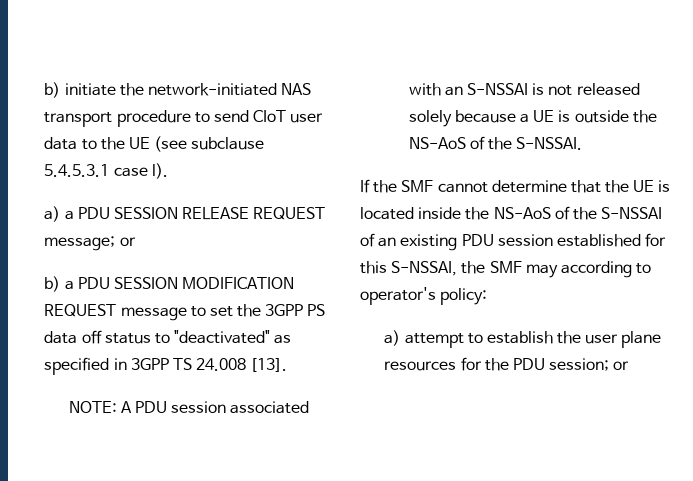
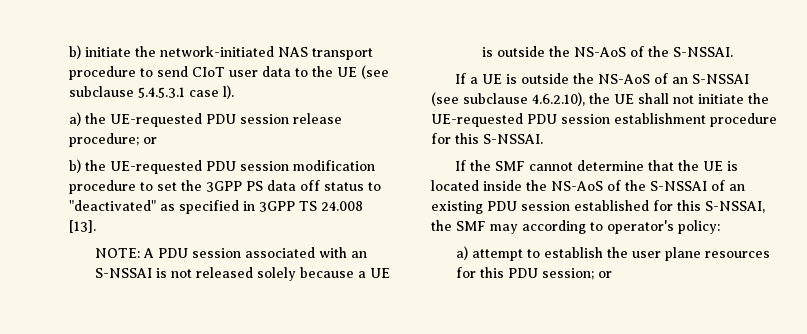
- a) a PDU SESSION RELEASE REQUEST message; or
- b) a PDU SESSION MODIFICATION REQUEST message to set the 3GPP PS data off status to "deactivated" as specified in 3GPP TS 24.008 [13].
+ a) the UE-requested PDU session release procedure; or
+ b) the UE-requested PDU session modification procedure to set the 3GPP PS data off status to "deactivated" as specified in 3GPP TS 24.008 [13].
+ If a UE is outside the NS-AoS of an S-NSSAI (see subclause 4.6.2.10), the UE shall not initiate the UE-requested PDU session establishment procedure for this S-NSSAI.
- a) attempt to establish the user plane resources for the PDU session; or
+ a) attempt to establish the user plane resources for this PDU session; or

